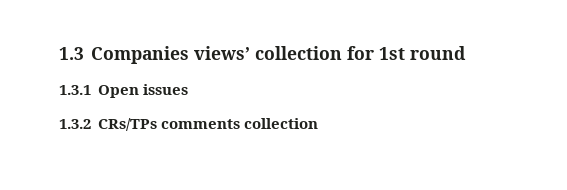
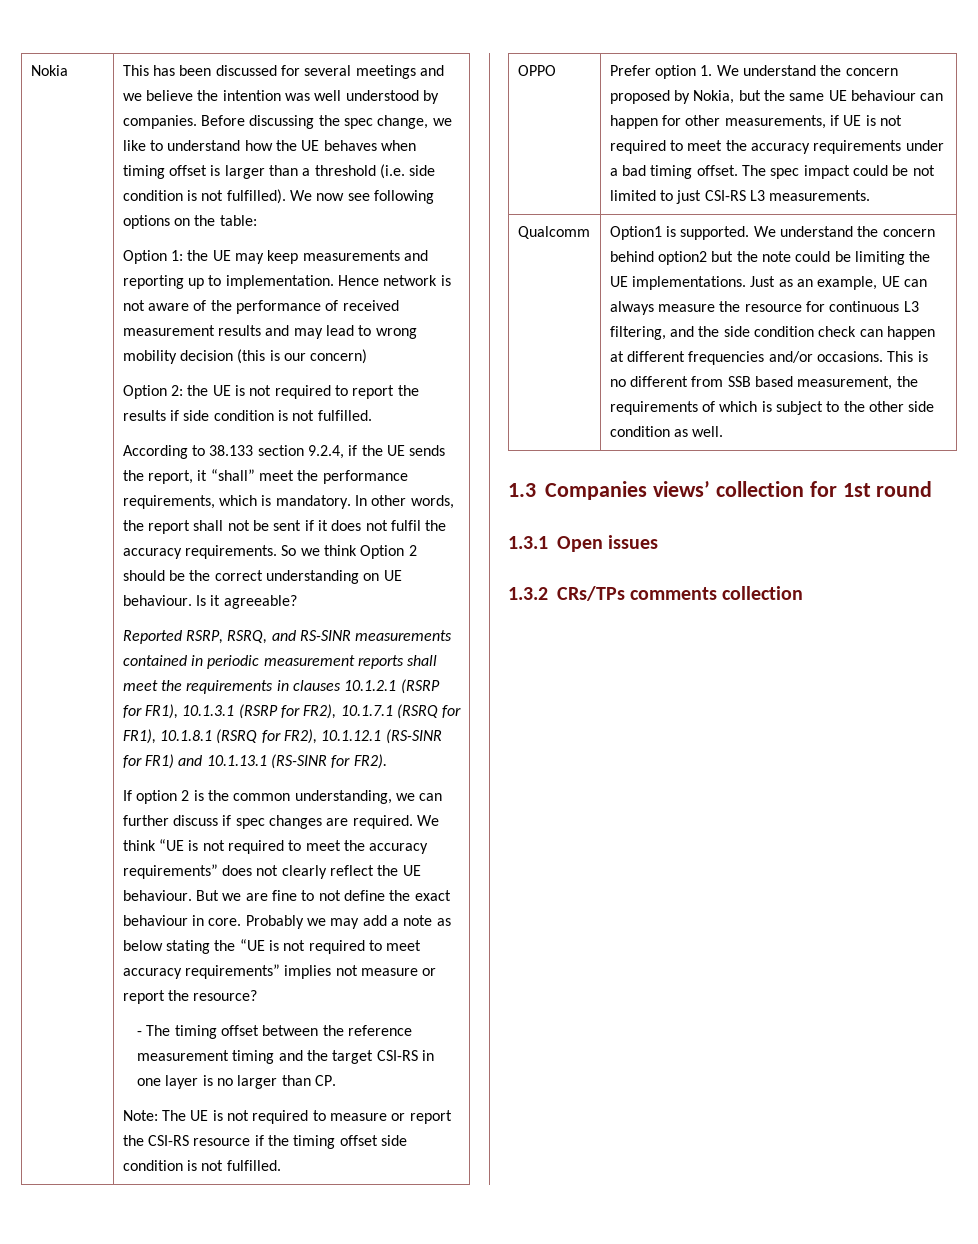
+ Nokia | This has been discussed for several meetings and we believe the intention was well understood by companies. Before discussing the spec change, we like to understand how the UE behaves when timing offset is larger than a threshold (i.e. side condition is not fulfilled). We now see following options on the table:
+ Option 1: the UE may keep measurements and reporting up to implementation. Hence network is not aware of the performance of received measurement results and may lead to wrong mobility decision (this is our concern)
+ Option 2: the UE is not required to report the results if side condition is not fulfilled.
+ According to 38.133 section 9.2.4, if the UE sends the report, it “shall” meet the performance requirements, which is mandatory. In other words, the report shall not be sent if it does not fulfil the accuracy requirements. So we think Option 2 should be the correct understanding on UE behaviour. Is it agreeable?
+ Reported RSRP, RSRQ, and RS-SINR measurements contained in periodic measurement reports shall meet the requirements in clauses 10.1.2.1 (RSRP for FR1), 10.1.3.1 (RSRP for FR2), 10.1.7.1 (RSRQ for FR1), 10.1.8.1 (RSRQ for FR2), 10.1.12.1 (RS-SINR for FR1) and 10.1.13.1 (RS-SINR for FR2).
+ If option 2 is the common understanding, we can further discuss if spec changes are required. We think “UE is not required to meet the accuracy requirements” does not clearly reflect the UE behaviour. But we are fine to not define the exact behaviour in core. Probably we may add a note as below stating the “UE is not required to meet accuracy requirements” implies not measure or report the resource?
+ - The timing offset between the reference measurement timing and the target CSI-RS in one layer is no larger than CP.
+ Note: The UE is not required to measure or report the CSI-RS resource if the timing offset side condition is not fulfilled.
+ OPPO | Prefer option 1. We understand the concern proposed by Nokia, but the same UE behaviour can happen for other measurements, if UE is not required to meet the accuracy requirements under a bad timing offset. The spec impact could be not limited to just CSI-RS L3 measurements.
+ Qualcomm | Option1 is supported. We understand the concern behind option2 but the note could be limiting the UE implementations. Just as an example, UE can always measure the resource for continuous L3 filtering, and the side condition check can happen at different frequencies and/or occasions. This is no different from SSB based measurement, the requirements of which is subject to the other side condition as well.

